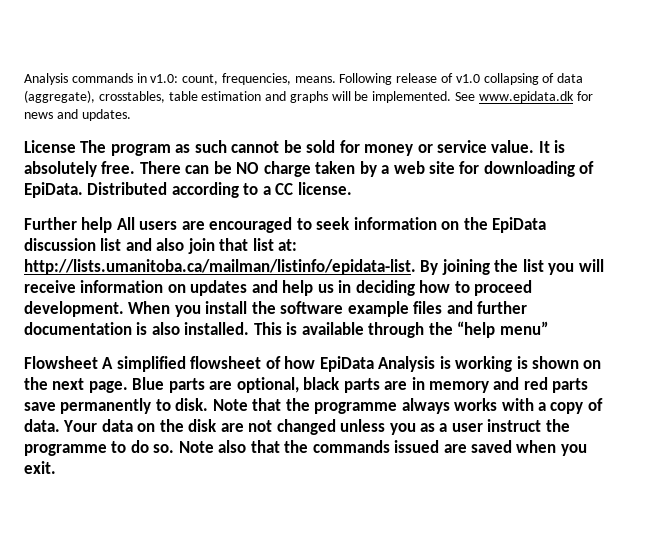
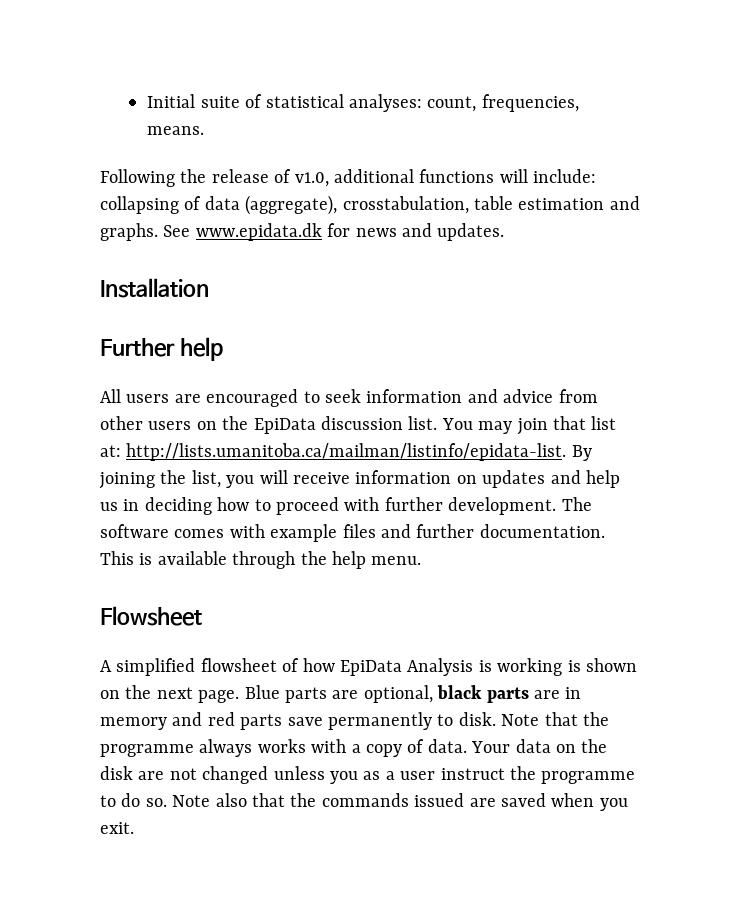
- Analysis commands in v1.0: count, frequencies, means. Following release of v1.0 collapsing of data (aggregate), crosstables, table estimation and graphs will be implemented.
+ Initial suite of statistical analyses: count, frequencies, means.
+ Following the release of v1.0, additional functions will include: collapsing of data (aggregate), crosstabulation, table estimation and graphs.
- License The program as such cannot be sold for money or service value. It is absolutely free. There can be NO charge taken by a web site for downloading of EpiData. Distributed according to a CC license.
+ Installation
- Further help All users are encouraged to seek information on the EpiData discussion list and also join that list at: http://lists.umanitoba.ca/mailman/listinfo/epidata-list. By joining the list you will receive information on updates and help us in deciding how to proceed development. When you install the software example files and further documentation is also installed.
+ Further help
+ All users are encouraged to seek information and advice from other users on the EpiData discussion list. You may join that list at: http://lists.umanitoba.ca/mailman/listinfo/epidata-list. By joining the list, you will receive information on updates and help us in deciding how to proceed with further development. The software comes with example files and further documentation.
- This is available through the “help menu”
+ This is available through the help menu.
- Flowsheet A simplified flowsheet of how EpiData Analysis is working is shown on the next page.
+ Flowsheet
+ A simplified flowsheet of how EpiData Analysis is working is shown on the next page.

